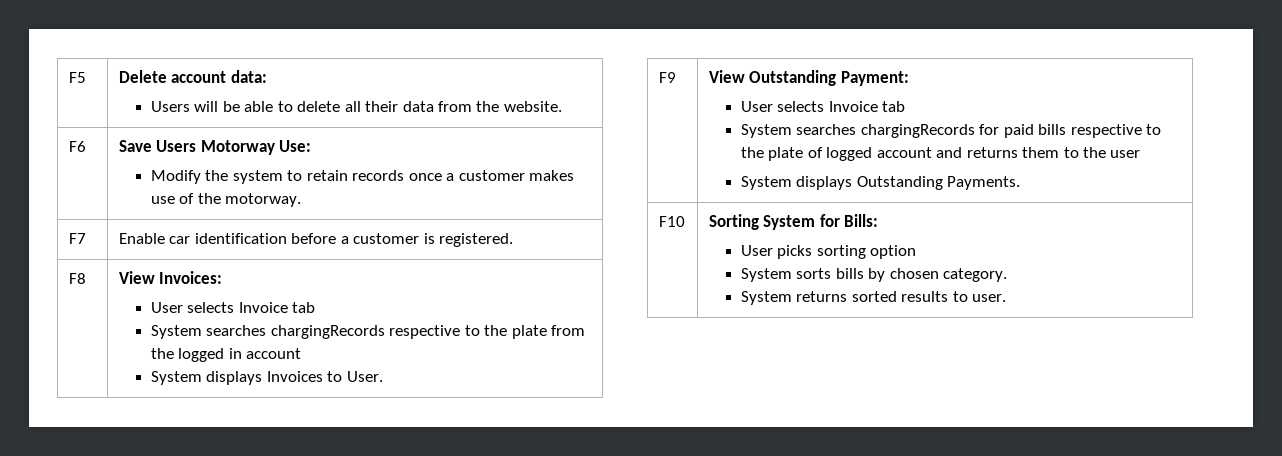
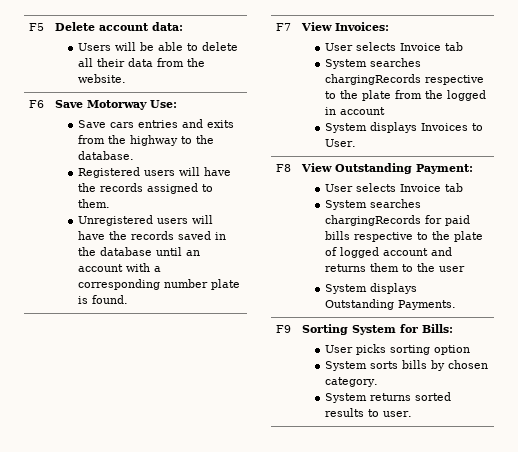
- Save Users Motorway Use:
+ Save Motorway Use:
- Modify the system to retain records once a customer makes use of the motorway.
- F7 | Enable car identification before a customer is registered.
- F8 | View Invoices:
+ Save cars entries and exits from the highway to the database.
+ Registered users will have the records assigned to them.
+ Unregistered users will have the records saved in the database until an account with a corresponding number plate is found.
+ F7 | View Invoices:
- F9 | View Outstanding Payment:
+ F8 | View Outstanding Payment:
- F10 | Sorting System for Bills:
+ F9 | Sorting System for Bills:

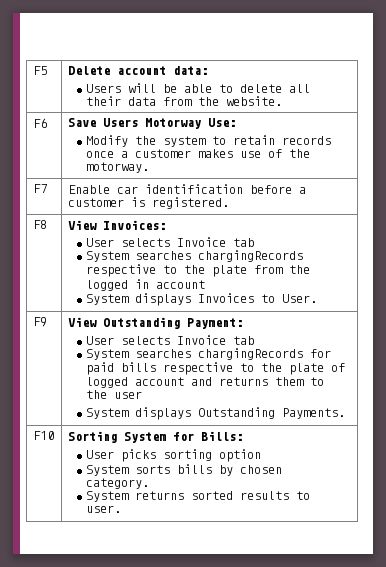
- Save Motorway Use:
+ Save Users Motorway Use:
- Save cars entries and exits from the highway to the database.
- Registered users will have the records assigned to them.
- Unregistered users will have the records saved in the database until an account with a corresponding number plate is found.
- F7 | View Invoices:
+ Modify the system to retain records once a customer makes use of the motorway.
+ F7 | Enable car identification before a customer is registered.
+ F8 | View Invoices:
- F8 | View Outstanding Payment:
+ F9 | View Outstanding Payment:
- F9 | Sorting System for Bills:
+ F10 | Sorting System for Bills:

